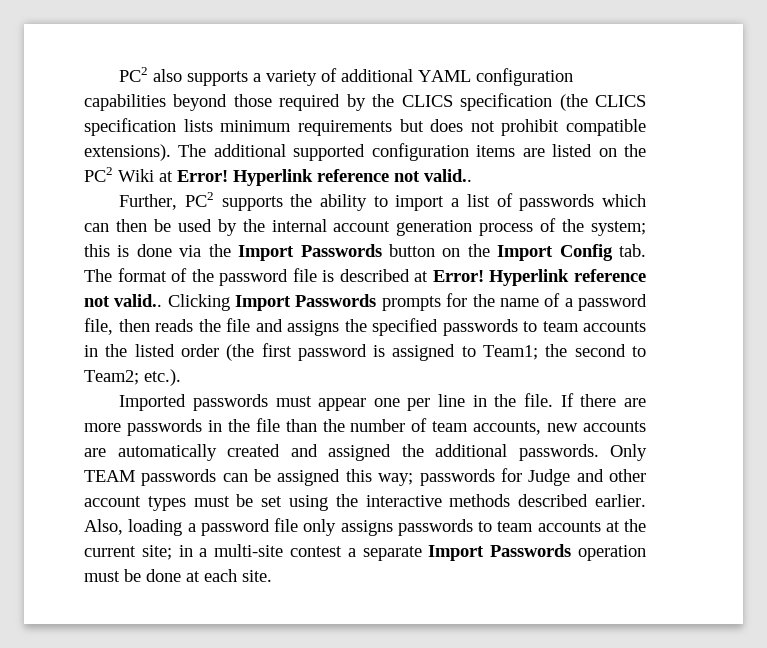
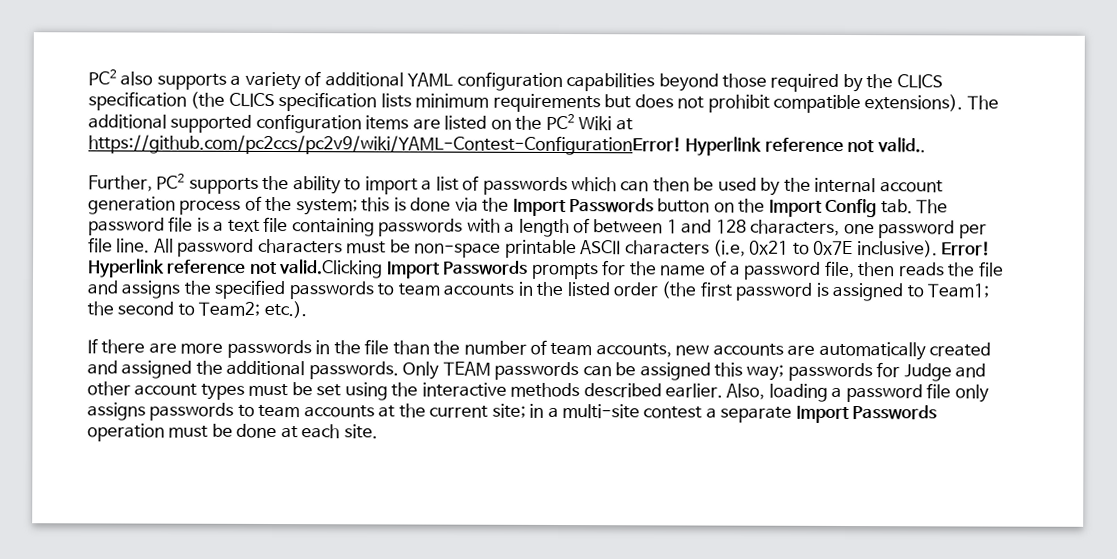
- The additional supported configuration items are listed on the PC2 Wiki at Error!
+ The additional supported configuration items are listed on the PC2 Wiki at https://github.com/pc2ccs/pc2v9/wiki/YAML-Contest-ConfigurationError!
- this is done via the Import Passwords button on the Import Config tab. The format of the password file is described at Error! Hyperlink reference not valid.. Clicking Import Passwords prompts for the name of a password file, then reads the file and assigns the specified passwords to team accounts in the listed order (the first password is assigned to Team1;
+ this is done via the Import Passwords button on the Import Config tab. The password file is a text file containing passwords with a length of between 1 and 128 characters, one password per file line. All password characters must be non-space printable ASCII characters (i.e, 0x21 to 0x7E inclusive). Error! Hyperlink reference not valid.Clicking Import Passwords prompts for the name of a password file, then reads the file and assigns the specified passwords to team accounts in the listed order (the first password is assigned to Team1;
- Imported passwords must appear one per line in the file.

